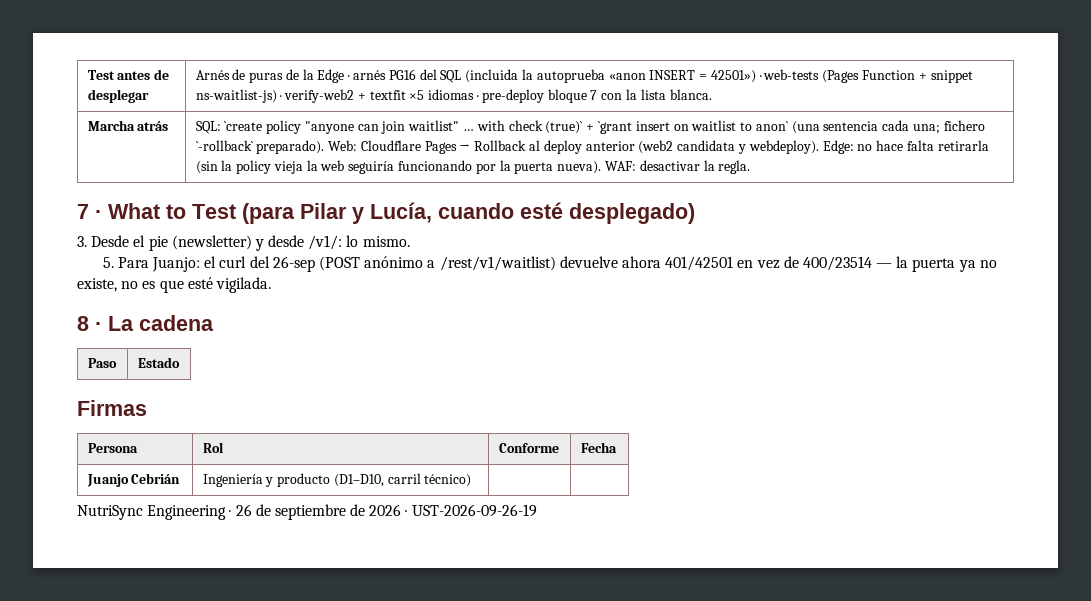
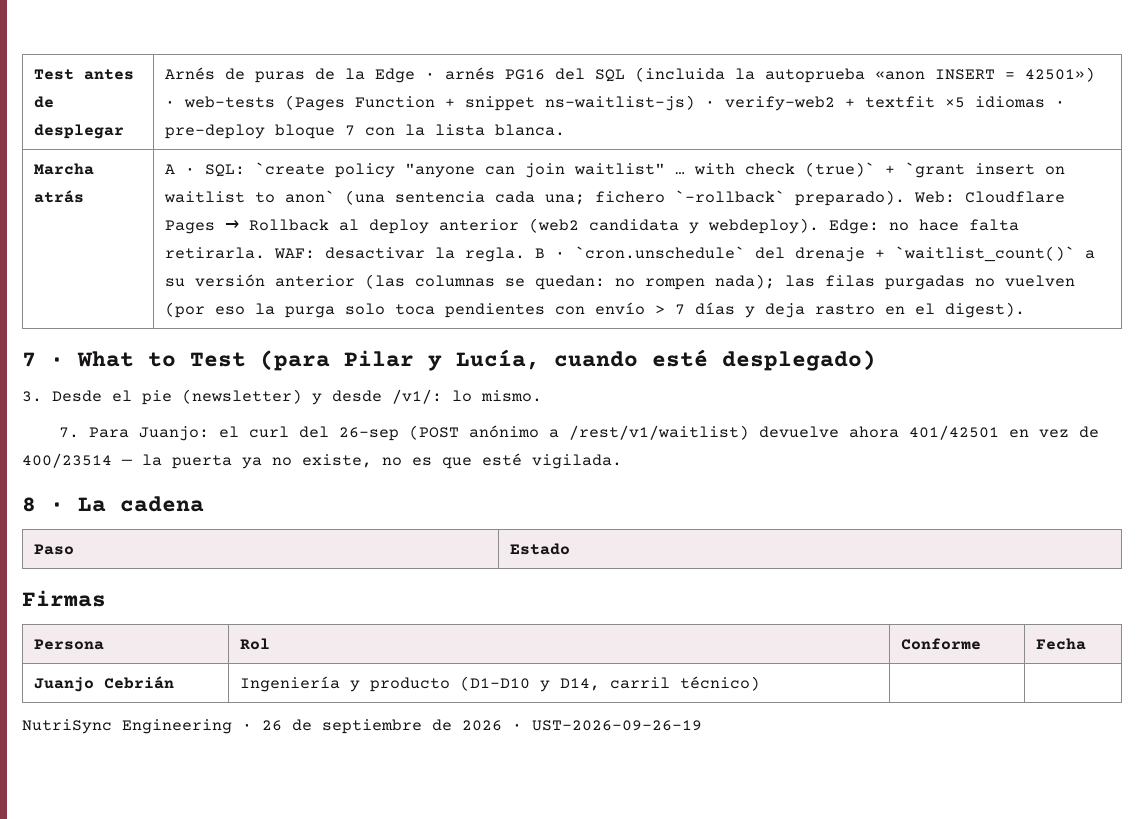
- SQL: `create policy "anyone can join waitlist" … with check (true)` + `grant insert on waitlist to anon` (una sentencia cada una; fichero `-rollback` preparado).
+ A · SQL: `create policy "anyone can join waitlist" … with check (true)` + `grant insert on waitlist to anon` (una sentencia cada una; fichero `-rollback` preparado).
- Edge: no hace falta retirarla (sin la policy vieja la web seguiría funcionando por la puerta nueva). WAF: desactivar la regla.
+ Edge: no hace falta retirarla. WAF: desactivar la regla. B · `cron.unschedule` del drenaje + `waitlist_count()` a su versión anterior (las columnas se quedan: no rompen nada); las filas purgadas no vuelven (por eso la purga solo toca pendientes con envío > 7 días y deja rastro en el digest).
- 5. Para Juanjo: el curl del 26-sep (POST anónimo a /rest/v1/waitlist) devuelve ahora 401/42501 en vez de 400/23514 — la puerta ya no existe, no es que esté vigilada.
+ 7. Para Juanjo: el curl del 26-sep (POST anónimo a /rest/v1/waitlist) devuelve ahora 401/42501 en vez de 400/23514 — la puerta ya no existe, no es que esté vigilada.
- Juanjo Cebrián | Ingeniería y producto (D1–D10, carril técnico) | |
+ Juanjo Cebrián | Ingeniería y producto (D1–D10 y D14, carril técnico) | |

